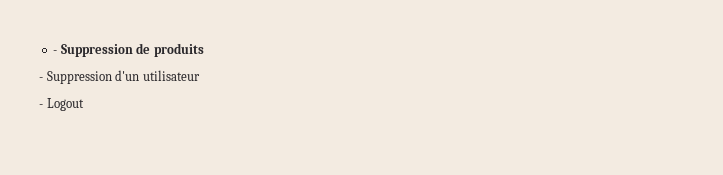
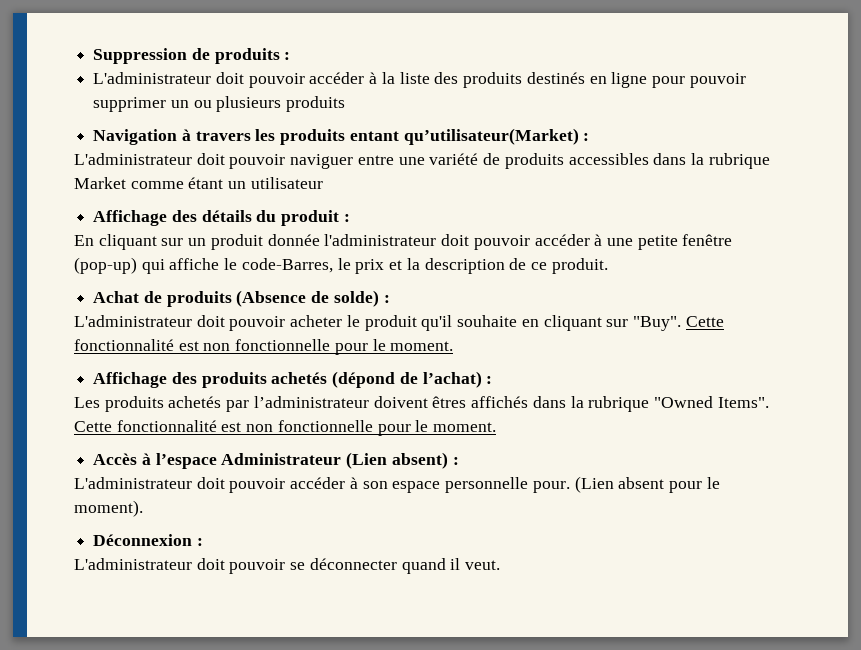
- - Suppression de produits
- - Suppression d'un utilisateur
- - Logout
+ Suppression de produits :
+ L'administrateur doit pouvoir accéder à la liste des produits destinés en ligne pour pouvoir supprimer un ou plusieurs produits
+ Navigation à travers les produits entant qu’utilisateur(Market) :
+ L'administrateur doit pouvoir naviguer entre une variété de produits accessibles dans la rubrique Market comme étant un utilisateur
+ Affichage des détails du produit :
+ En cliquant sur un produit donnée l'administrateur doit pouvoir accéder à une petite fenêtre (pop-up) qui affiche le code-Barres, le prix et la description de ce produit.
+ Achat de produits (Absence de solde) :
+ L'administrateur doit pouvoir acheter le produit qu'il souhaite en cliquant sur "Buy". Cette fonctionnalité est non fonctionnelle pour le moment.
+ Affichage des produits achetés (dépond de l’achat) :
+ Les produits achetés par l’administrateur doivent êtres affichés dans la rubrique "Owned Items". Cette fonctionnalité est non fonctionnelle pour le moment.
+ Accès à l’espace Administrateur (Lien absent) :
+ L'administrateur doit pouvoir accéder à son espace personnelle pour. (Lien absent pour le moment).
+ Déconnexion :
+ L'administrateur doit pouvoir se déconnecter quand il veut.

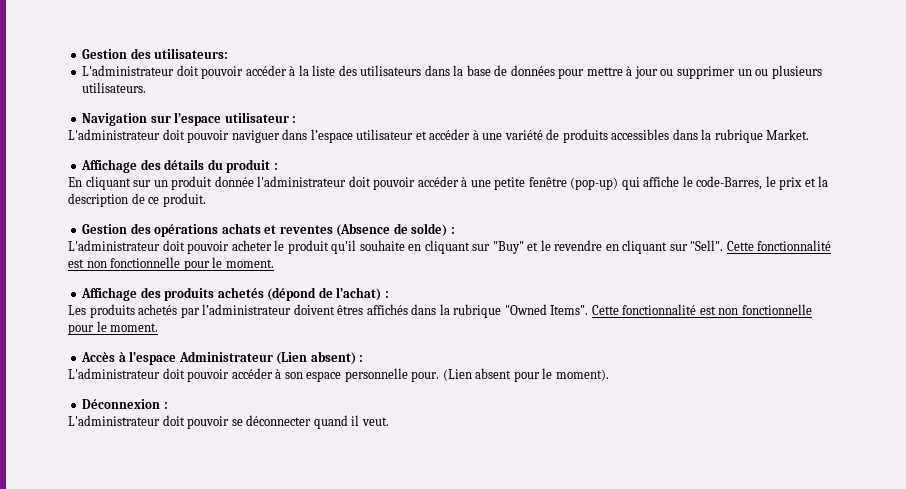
- Suppression de produits :
+ Gestion des utilisateurs:
- L'administrateur doit pouvoir accéder à la liste des produits destinés en ligne pour pouvoir supprimer un ou plusieurs produits
+ L'administrateur doit pouvoir accéder à la liste des utilisateurs dans la base de données pour mettre à jour ou supprimer un ou plusieurs utilisateurs.
- Navigation à travers les produits entant qu’utilisateur(Market) :
+ Navigation sur l’espace utilisateur :
- L'administrateur doit pouvoir naviguer entre une variété de produits accessibles dans la rubrique Market comme étant un utilisateur
+ L'administrateur doit pouvoir naviguer dans l’espace utilisateur et accéder à une variété de produits accessibles dans la rubrique Market.
- Achat de produits (Absence de solde) :
+ Gestion des opérations achats et reventes (Absence de solde) :
- L'administrateur doit pouvoir acheter le produit qu'il souhaite en cliquant sur "Buy".
+ L'administrateur doit pouvoir acheter le produit qu'il souhaite en cliquant sur "Buy" et le revendre en cliquant sur "Sell".

